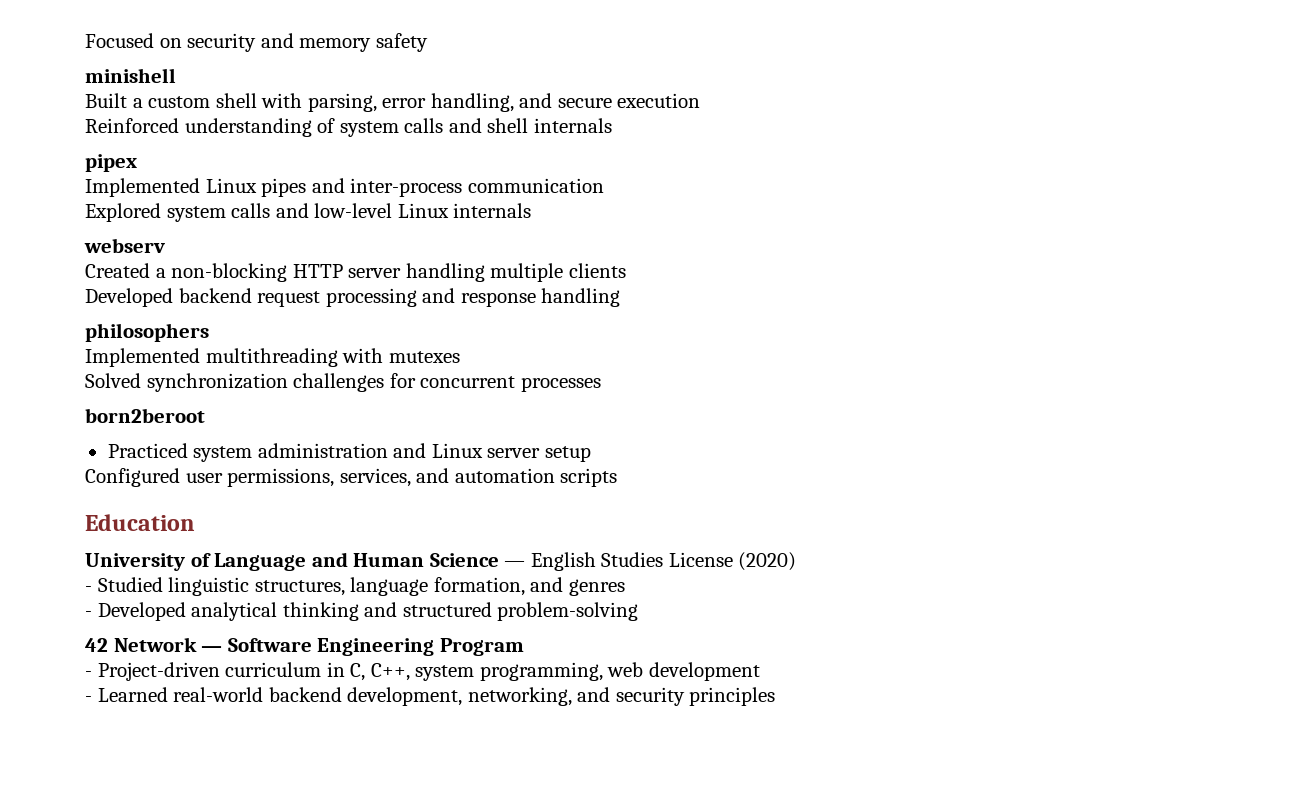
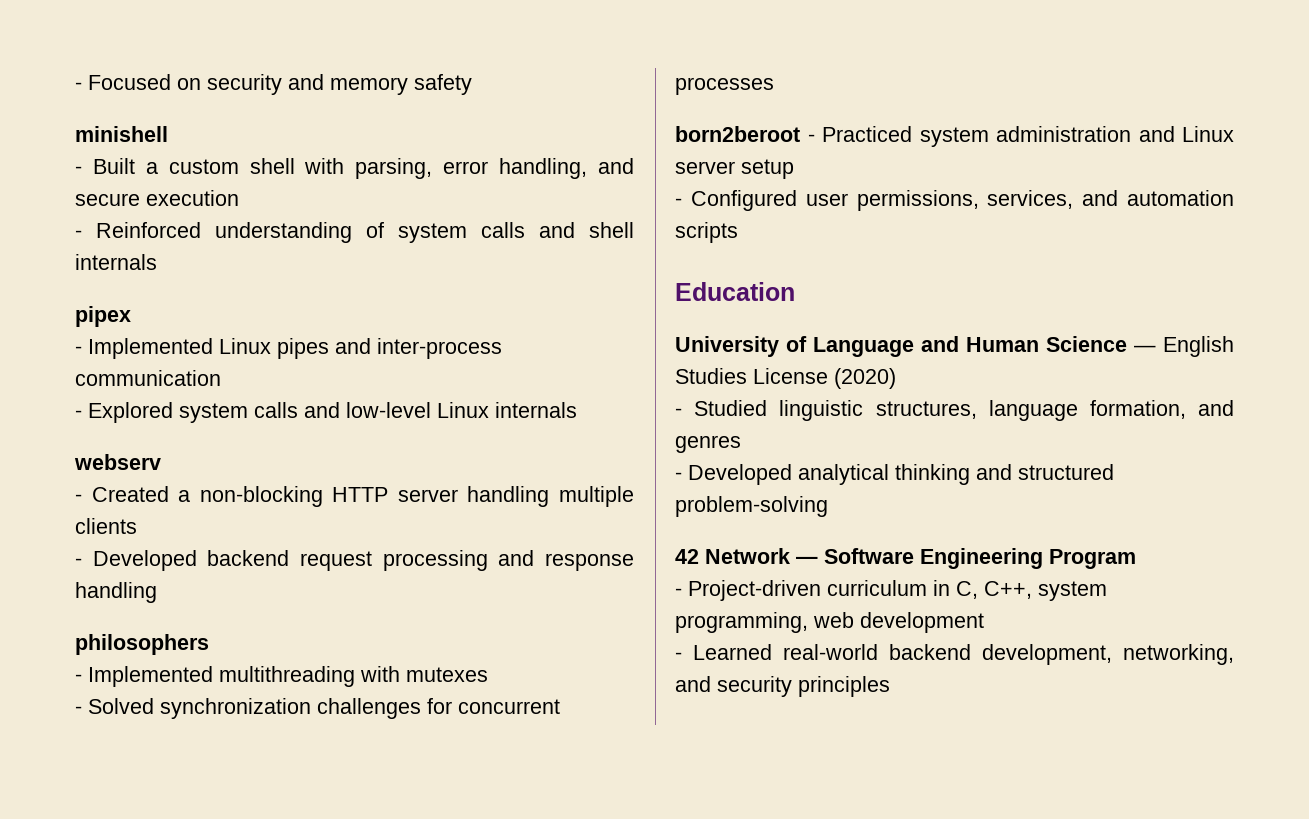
- Focused on security and memory safety
+ - Focused on security and memory safety
- Built a custom shell with parsing, error handling, and secure execution
+ - Built a custom shell with parsing, error handling, and secure execution
- Reinforced understanding of system calls and shell internals
+ - Reinforced understanding of system calls and shell internals
- Implemented Linux pipes and inter-process communication
+ - Implemented Linux pipes and inter-process communication
- Explored system calls and low-level Linux internals
+ - Explored system calls and low-level Linux internals
- Created a non-blocking HTTP server handling multiple clients
+ - Created a non-blocking HTTP server handling multiple clients
- Developed backend request processing and response handling
+ - Developed backend request processing and response handling
- Implemented multithreading with mutexes
+ - Implemented multithreading with mutexes
- Solved synchronization challenges for concurrent processes
+ - Solved synchronization challenges for concurrent processes
- born2beroot
- Practiced system administration and Linux server setup
+ born2beroot - Practiced system administration and Linux server setup
- Configured user permissions, services, and automation scripts
+ - Configured user permissions, services, and automation scripts

